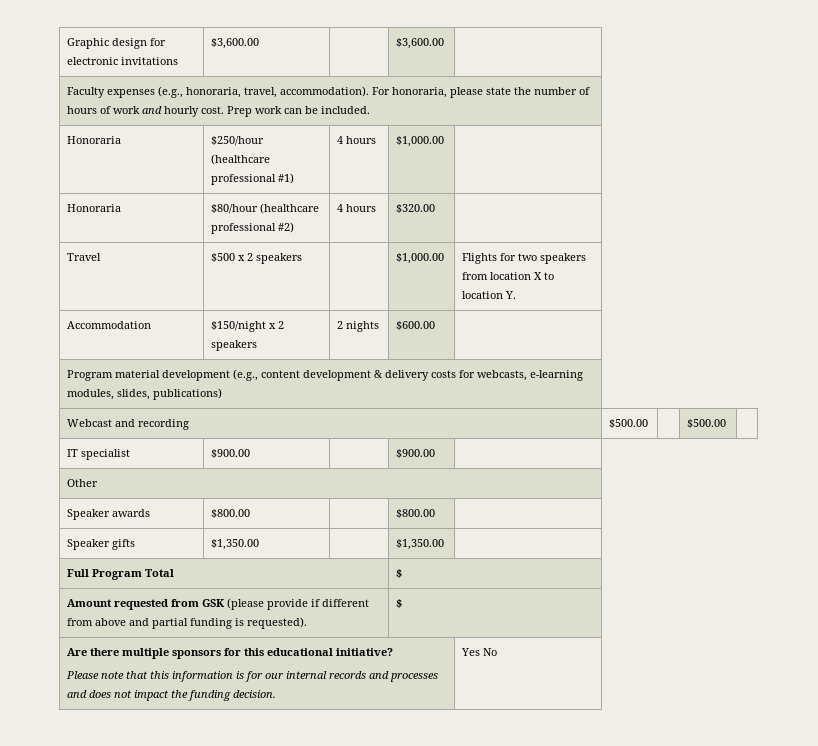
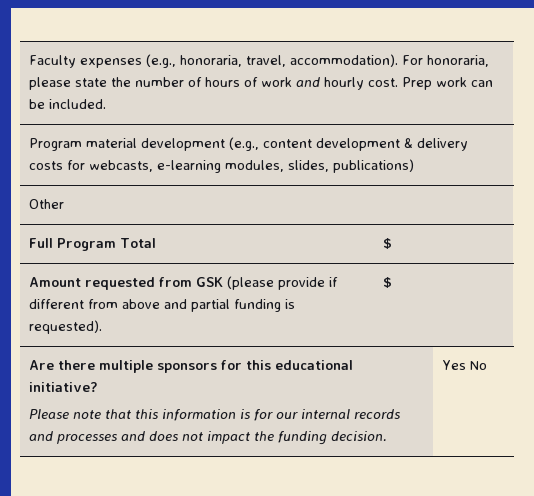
- Graphic design for electronic invitations | $3,600.00 | | $3,600.00 |
- Honoraria | $250/hour (healthcare professional #1) | 4 hours | $1,000.00 |
- Honoraria | $80/hour (healthcare professional #2) | 4 hours | $320.00 |
- Travel | $500 x 2 speakers | | $1,000.00 | Flights for two speakers from location X to location Y.
- Accommodation | $150/night x 2 speakers | 2 nights | $600.00 |
- Webcast and recording | $500.00 | | $500.00 |
- IT specialist | $900.00 | | $900.00 |
  Other
- Speaker awards | $800.00 | | $800.00 |
- Speaker gifts | $1,350.00 | | $1,350.00 |

